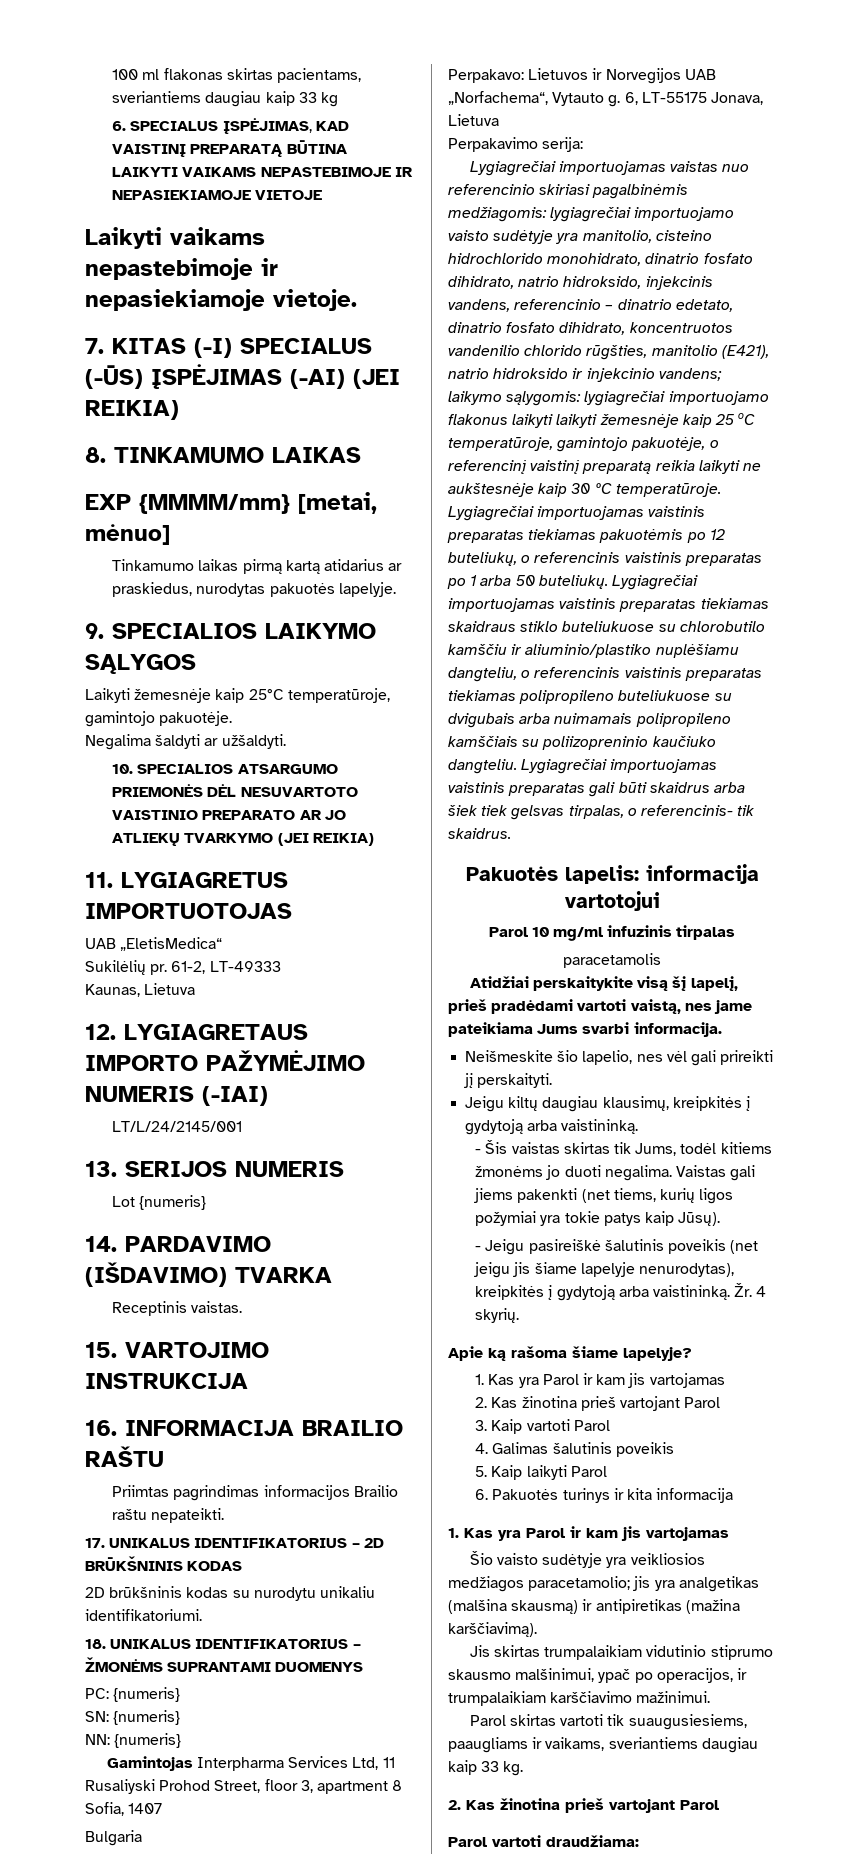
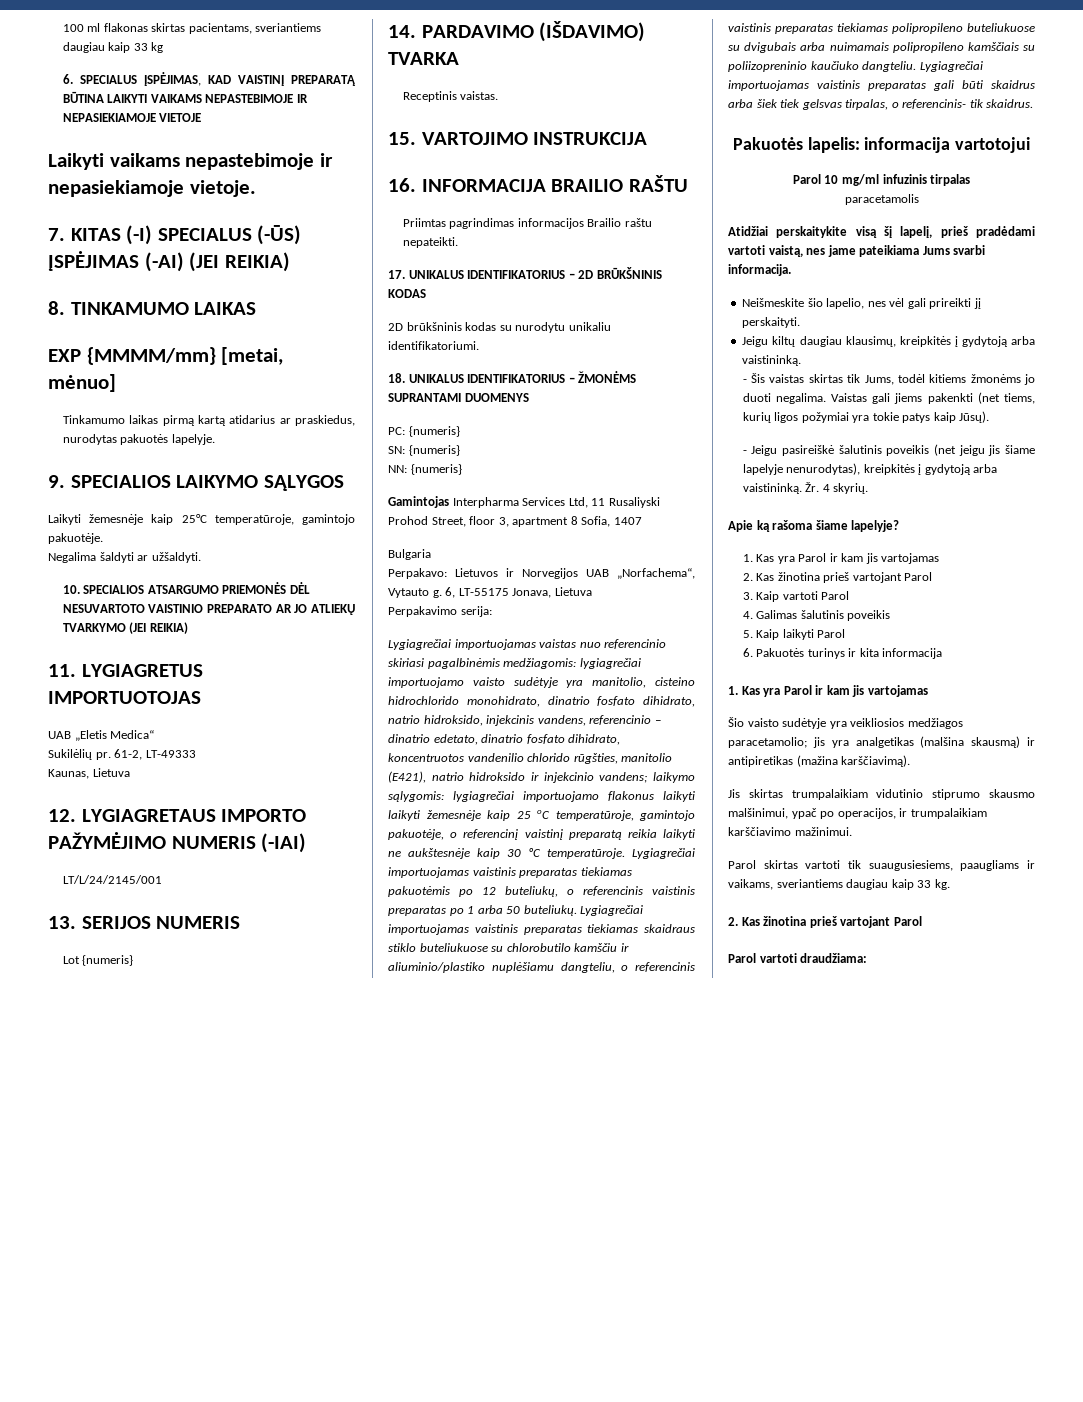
- UAB „EletisMedica“
+ UAB „Eletis Medica“

